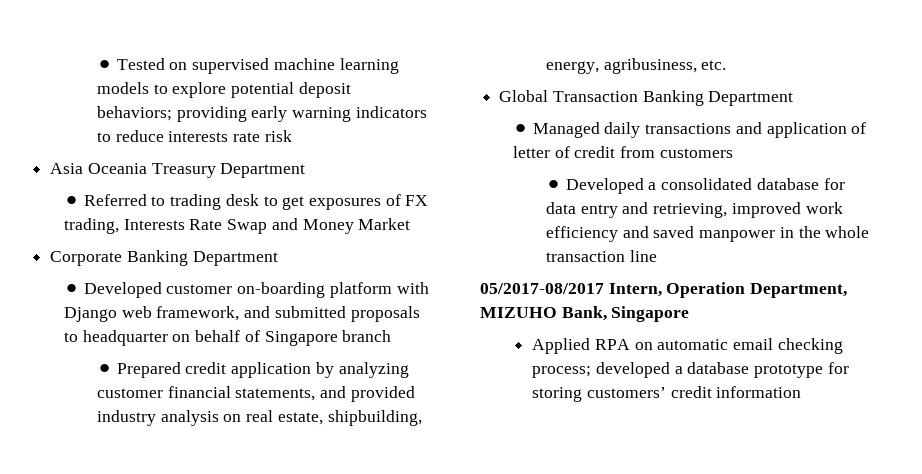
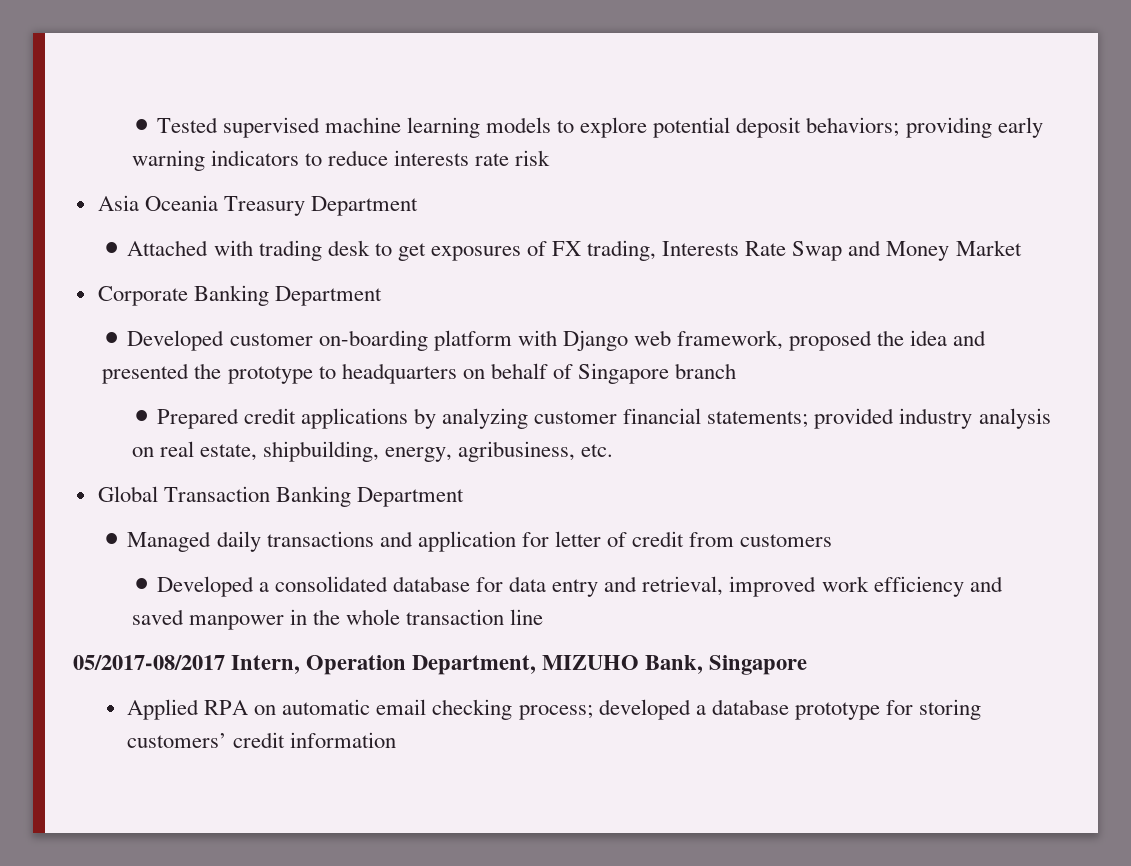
- ⚫ Tested on supervised machine learning models to explore potential deposit behaviors; providing early warning indicators to reduce interests rate risk
+ ⚫ Tested supervised machine learning models to explore potential deposit behaviors; providing early warning indicators to reduce interests rate risk
- ⚫ Referred to trading desk to get exposures of FX trading, Interests Rate Swap and Money Market
+ ⚫ Attached with trading desk to get exposures of FX trading, Interests Rate Swap and Money Market
- ⚫ Developed customer on-boarding platform with Django web framework, and submitted proposals to headquarter on behalf of Singapore branch
+ ⚫ Developed customer on-boarding platform with Django web framework, proposed the idea and presented the prototype to headquarters on behalf of Singapore branch
- ⚫ Prepared credit application by analyzing customer financial statements, and provided industry analysis on real estate, shipbuilding, energy, agribusiness, etc.
+ ⚫ Prepared credit applications by analyzing customer financial statements; provided industry analysis on real estate, shipbuilding, energy, agribusiness, etc.
- ⚫ Managed daily transactions and application of letter of credit from customers
+ ⚫ Managed daily transactions and application for letter of credit from customers
- ⚫ Developed a consolidated database for data entry and retrieving, improved work efficiency and saved manpower in the whole transaction line
+ ⚫ Developed a consolidated database for data entry and retrieval, improved work efficiency and saved manpower in the whole transaction line

